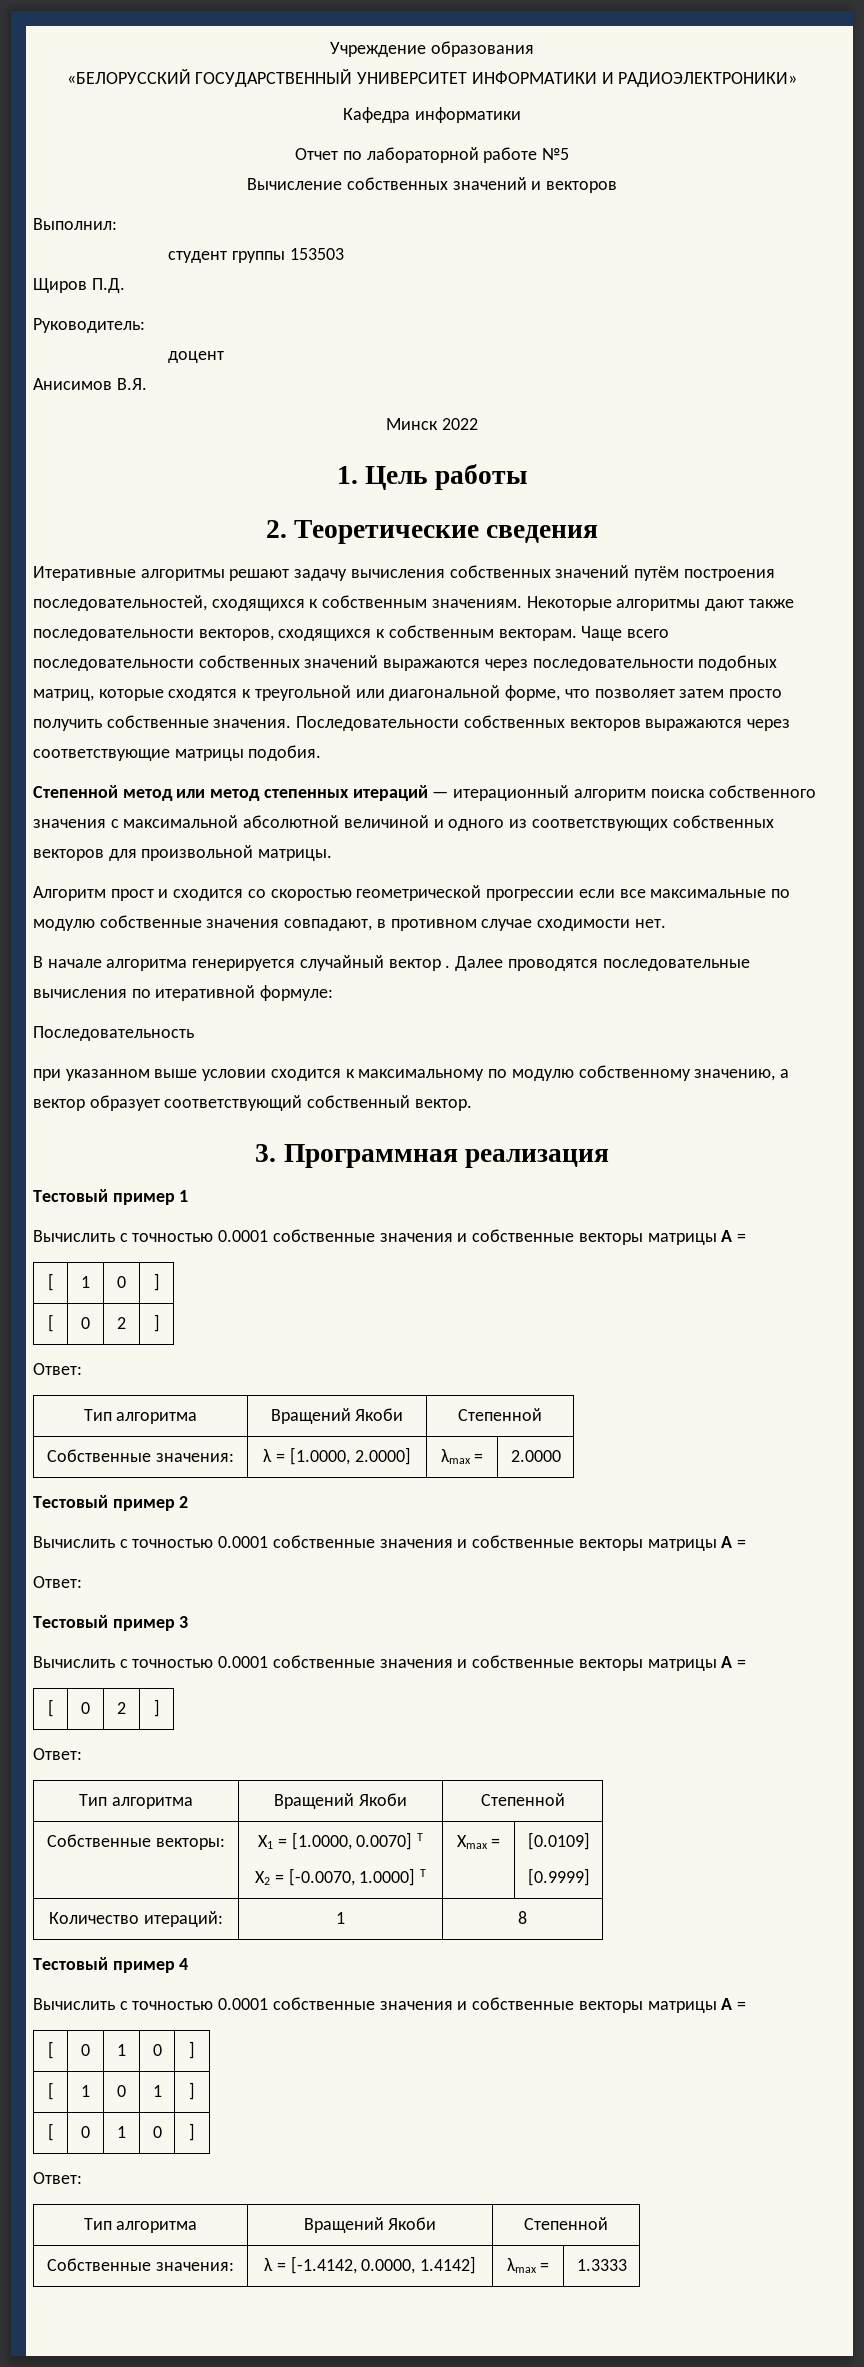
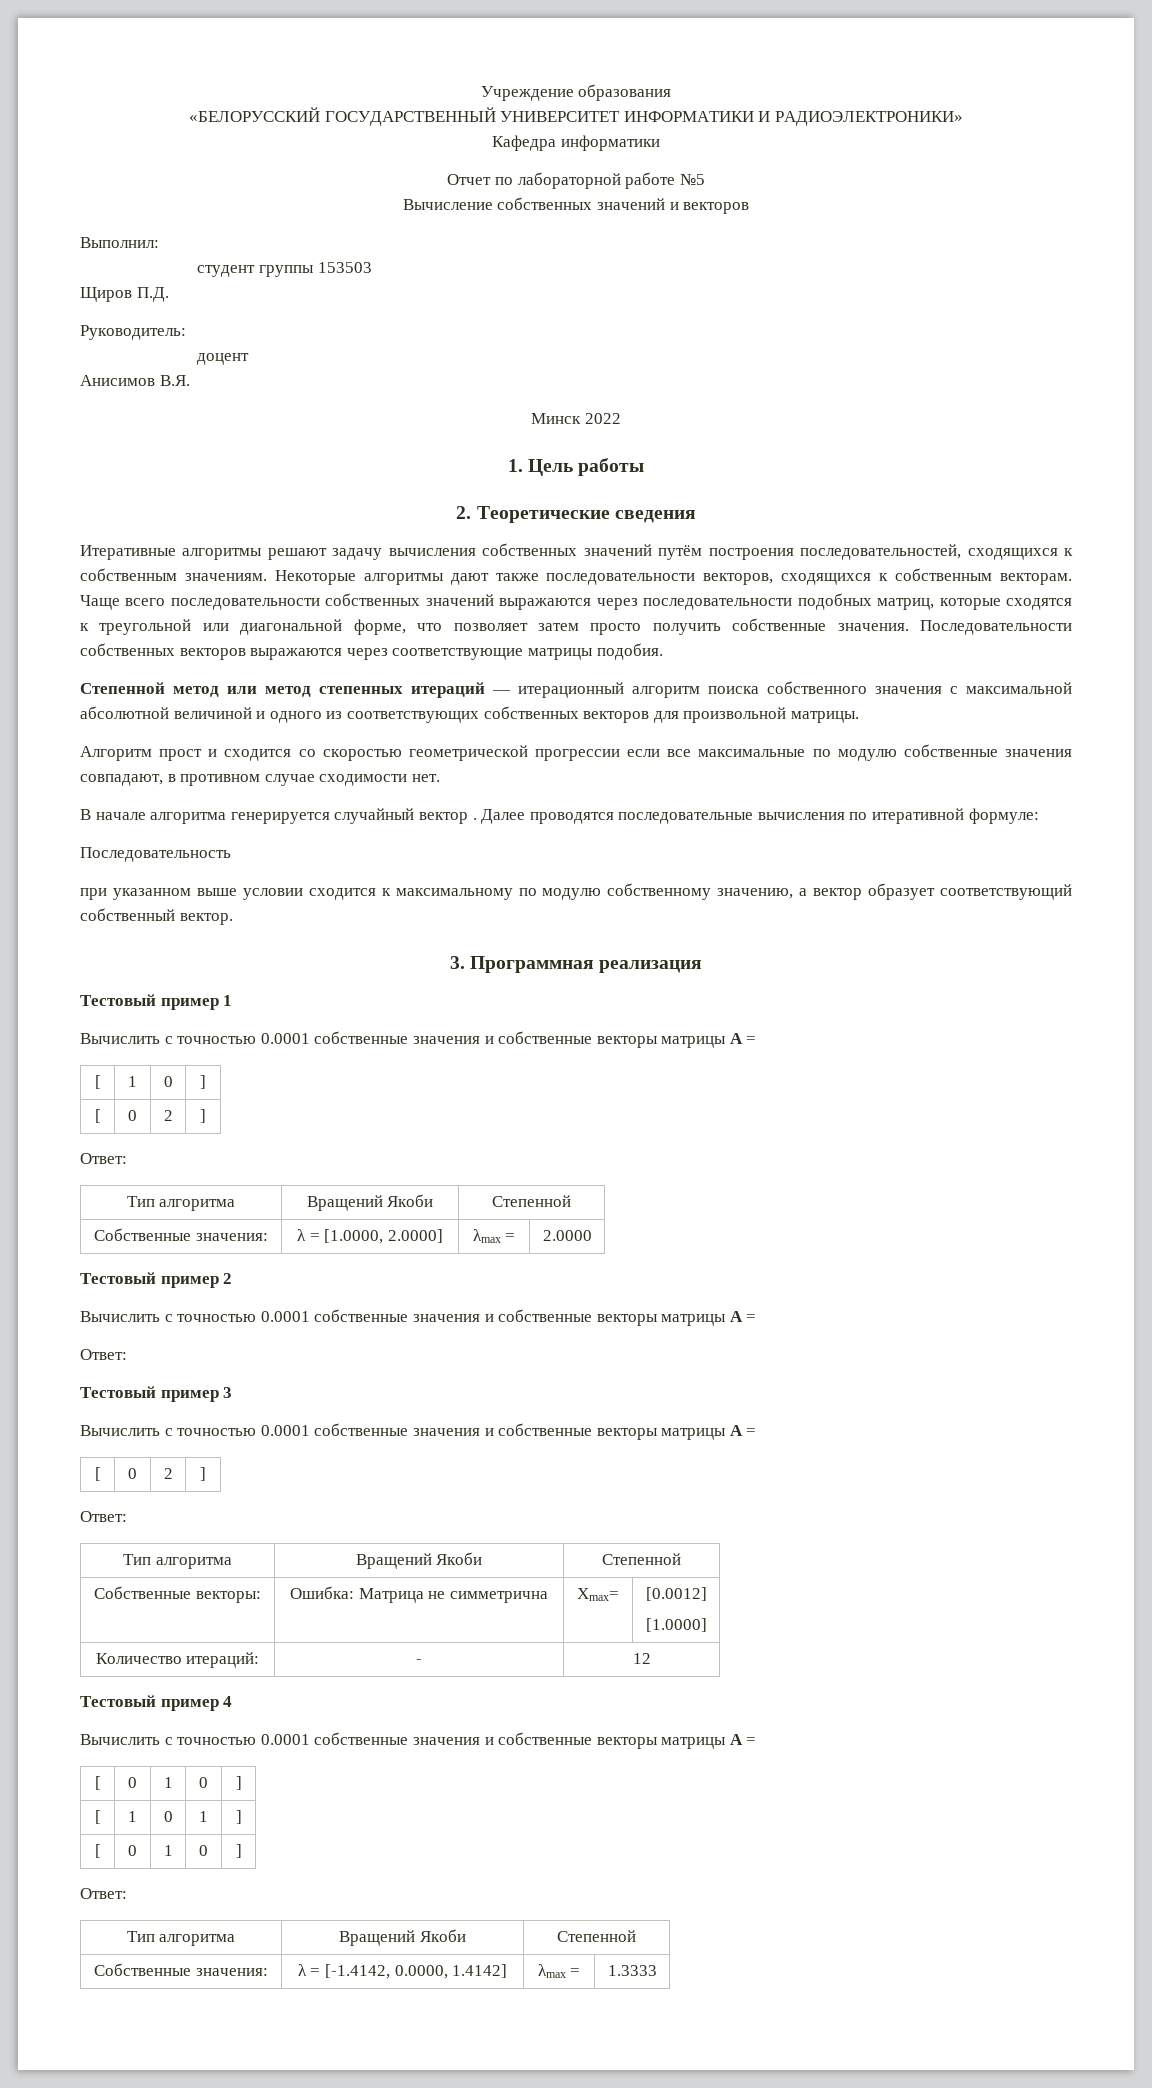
- Собственные векторы: | X1 = [1.0000, 0.0070] T
- X2 = [-0.0070, 1.0000] T | Xmax = | [0.0109]
- [0.9999]
+ Собственные векторы: | Ошибка: Матрица не симметрична | Xmax= | [0.0012]
+ [1.0000]
- Количество итераций: | 1 | 8
+ Количество итераций: | - | 12

